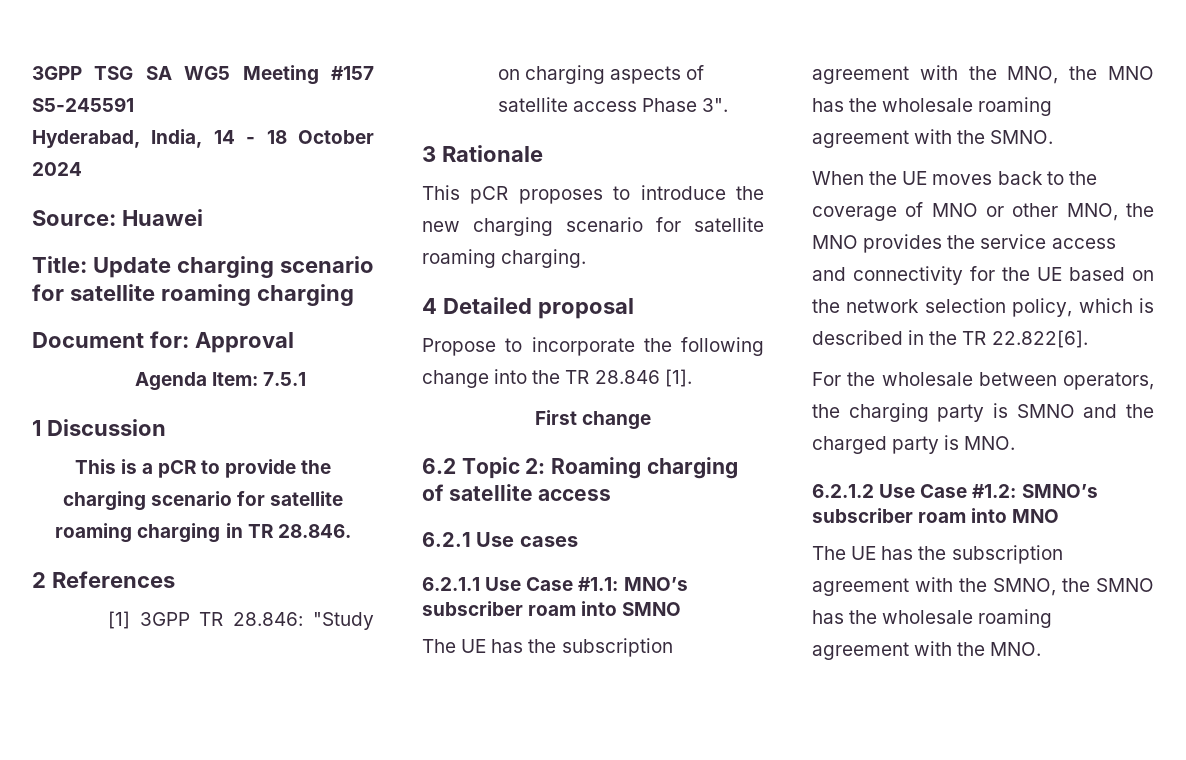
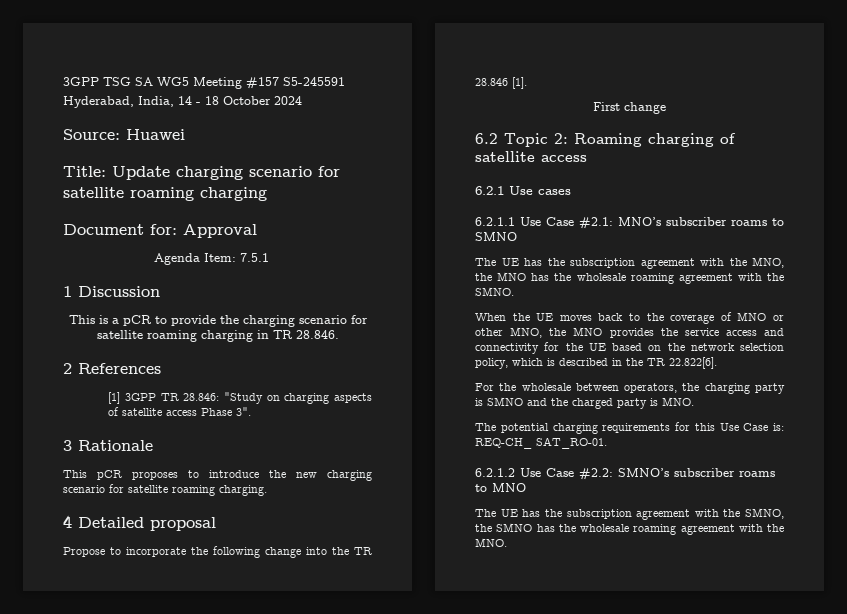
- 6.2.1.1 Use Case #1.1: MNO’s subscriber roam into SMNO
+ 6.2.1.1 Use Case #2.1: MNO’s subscriber roams to SMNO
+ The potential charging requirements for this Use Case is: REQ-CH_ SAT_RO-01.
- 6.2.1.2 Use Case #1.2: SMNO’s subscriber roam into MNO
+ 6.2.1.2 Use Case #2.2: SMNO’s subscriber roams to MNO

